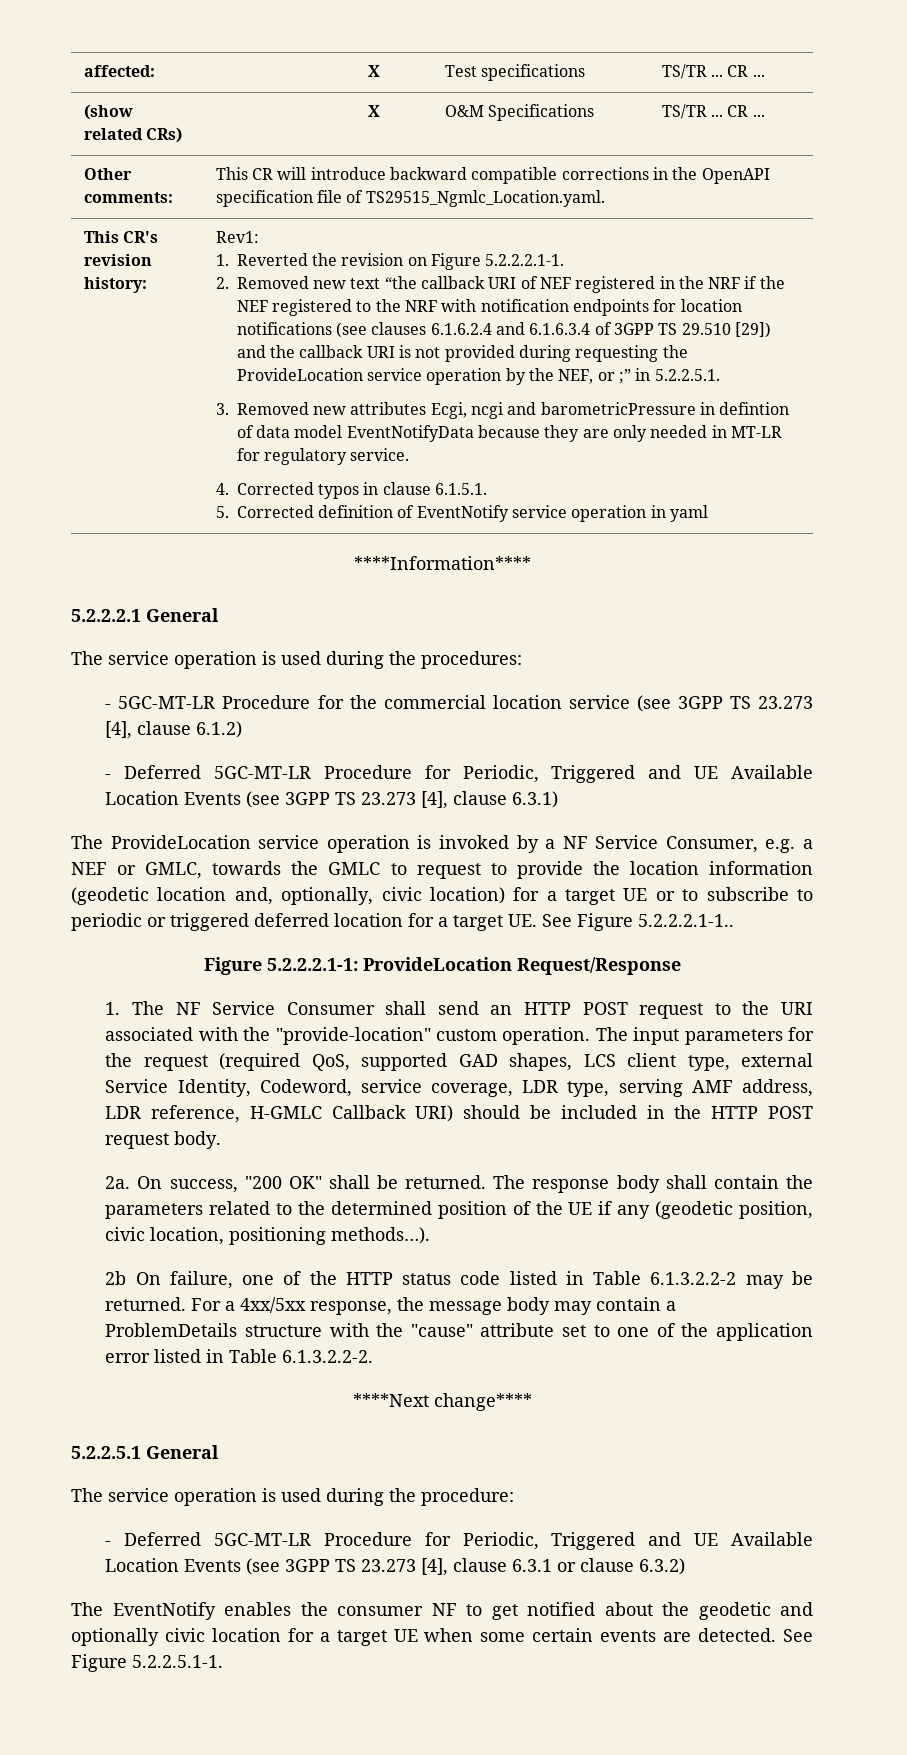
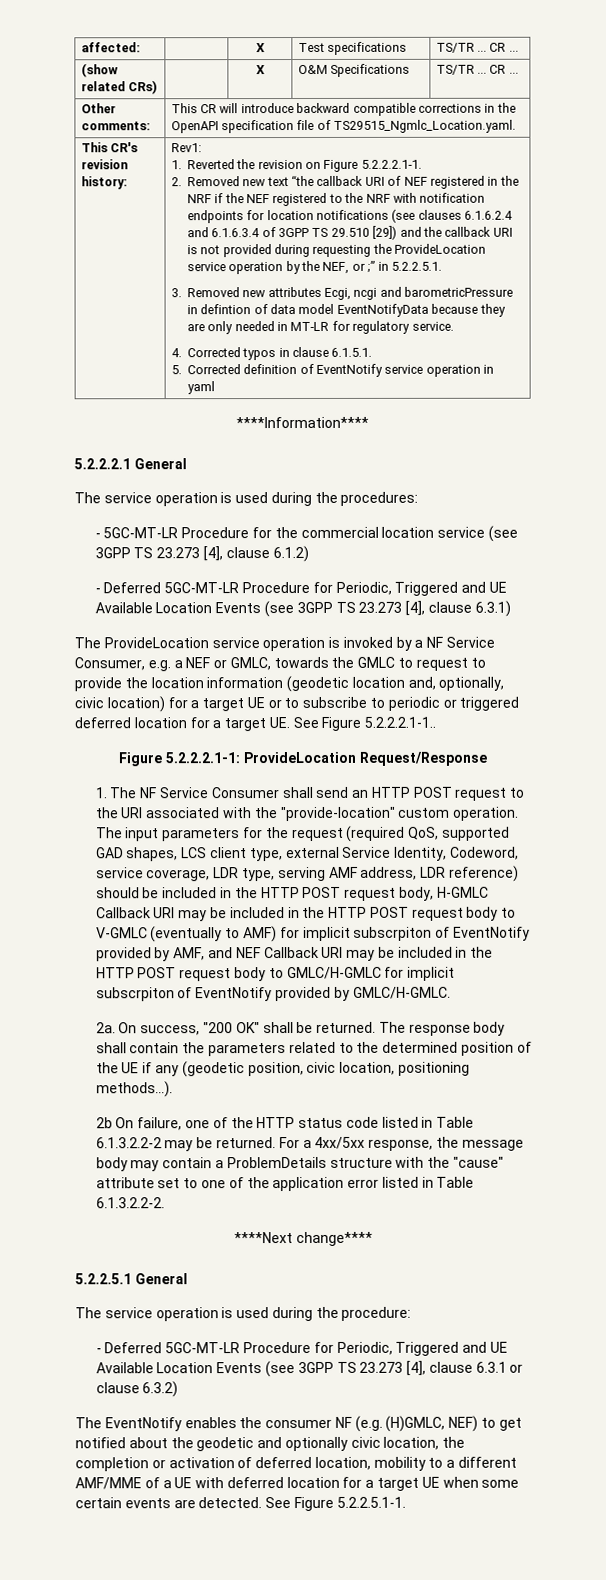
- The input parameters for the request (required QoS, supported GAD shapes, LCS client type, external Service Identity, Codeword, service coverage, LDR type, serving AMF address, LDR reference, H-GMLC Callback URI) should be included in the HTTP POST request body.
+ The input parameters for the request (required QoS, supported GAD shapes, LCS client type, external Service Identity, Codeword, service coverage, LDR type, serving AMF address, LDR reference) should be included in the HTTP POST request body, H-GMLC Callback URI may be included in the HTTP POST request body to V-GMLC (eventually to AMF) for implicit subscrpiton of EventNotify provided by AMF, and NEF Callback URI may be included in the HTTP POST request body to GMLC/H-GMLC for implicit subscrpiton of EventNotify provided by GMLC/H-GMLC.
- The EventNotify enables the consumer NF to get notified about the geodetic and optionally civic location for a target UE when some certain events are detected.
+ The EventNotify enables the consumer NF (e.g. (H)GMLC, NEF) to get notified about the geodetic and optionally civic location, the completion or activation of deferred location, mobility to a different AMF/MME of a UE with deferred location for a target UE when some certain events are detected.

